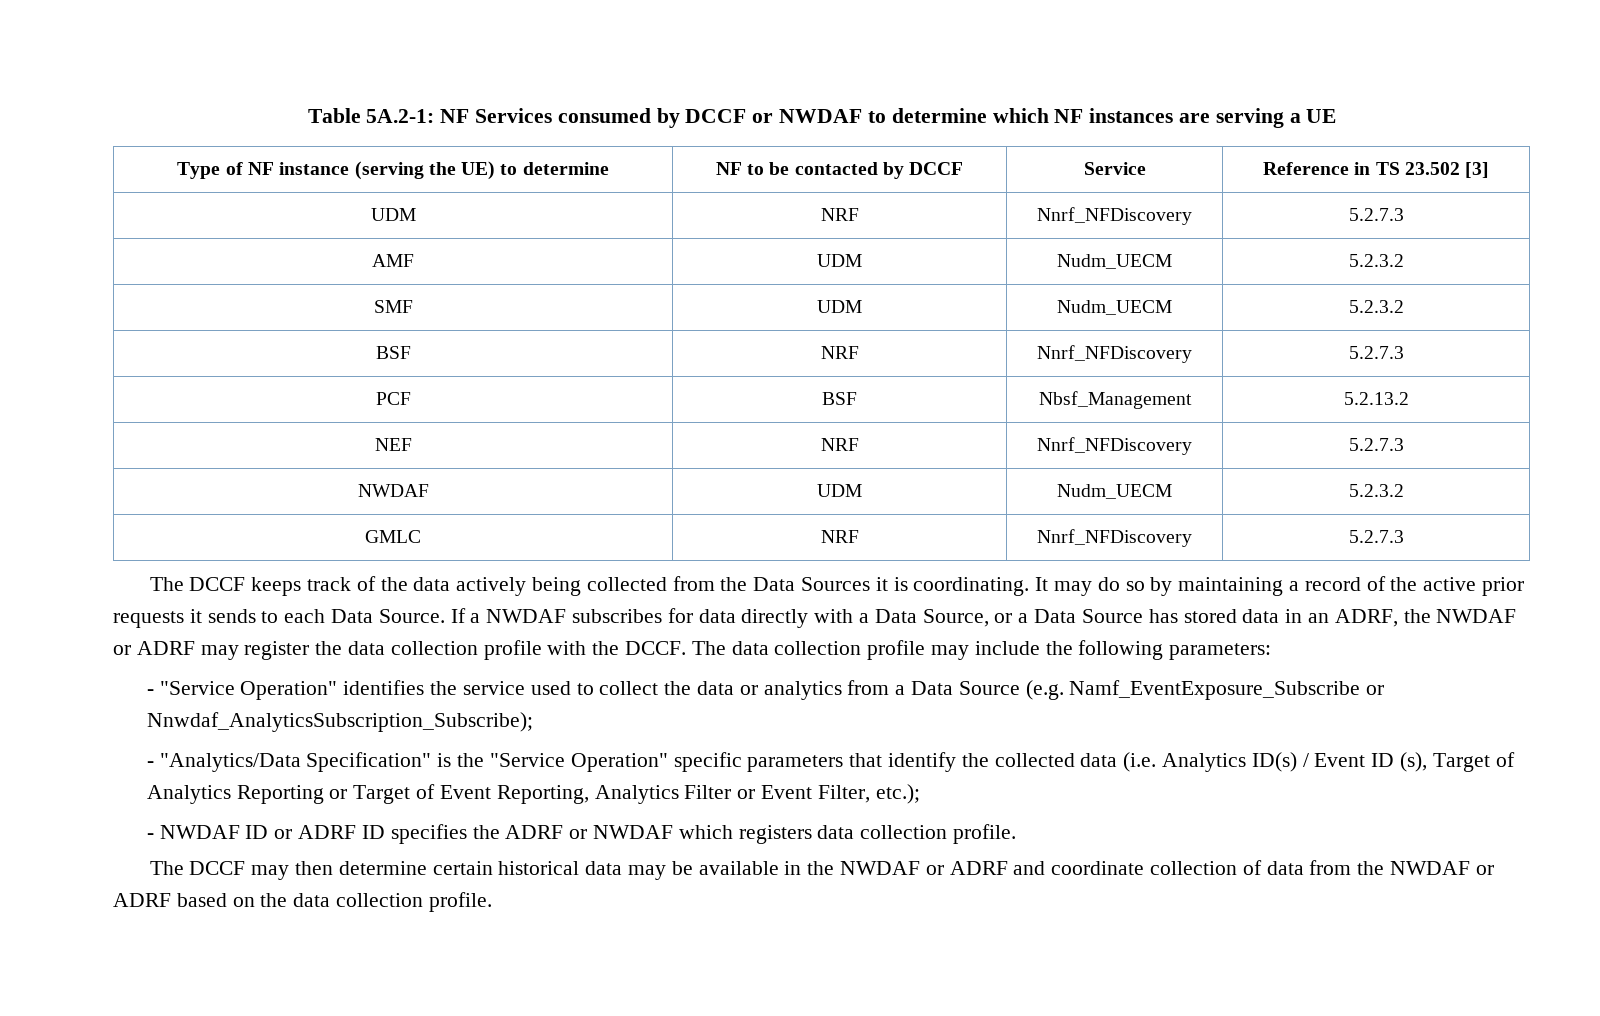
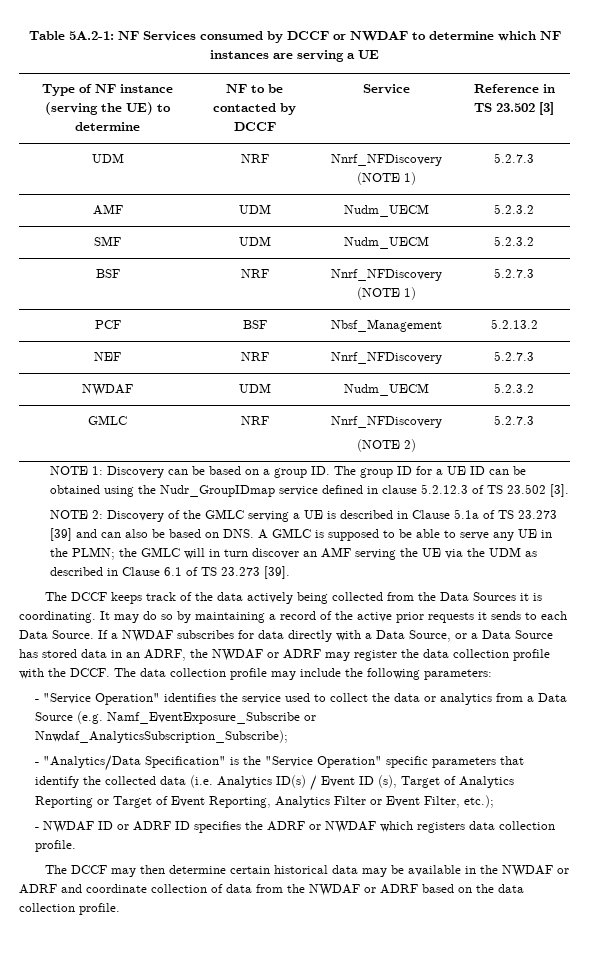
- UDM | NRF | Nnrf_NFDiscovery | 5.2.7.3
+ UDM | NRF | Nnrf_NFDiscovery (NOTE 1) | 5.2.7.3
- BSF | NRF | Nnrf_NFDiscovery | 5.2.7.3
+ BSF | NRF | Nnrf_NFDiscovery (NOTE 1) | 5.2.7.3
- GMLC | NRF | Nnrf_NFDiscovery | 5.2.7.3
+ GMLC | NRF | Nnrf_NFDiscovery
+ (NOTE 2) | 5.2.7.3
+ NOTE 1: Discovery can be based on a group ID. The group ID for a UE ID can be obtained using the Nudr_GroupIDmap service defined in clause 5.2.12.3 of TS 23.502 [3].
+ NOTE 2: Discovery of the GMLC serving a UE is described in Clause 5.1a of TS 23.273 [39] and can also be based on DNS. A GMLC is supposed to be able to serve any UE in the PLMN; the GMLC will in turn discover an AMF serving the UE via the UDM as described in Clause 6.1 of TS 23.273 [39].

